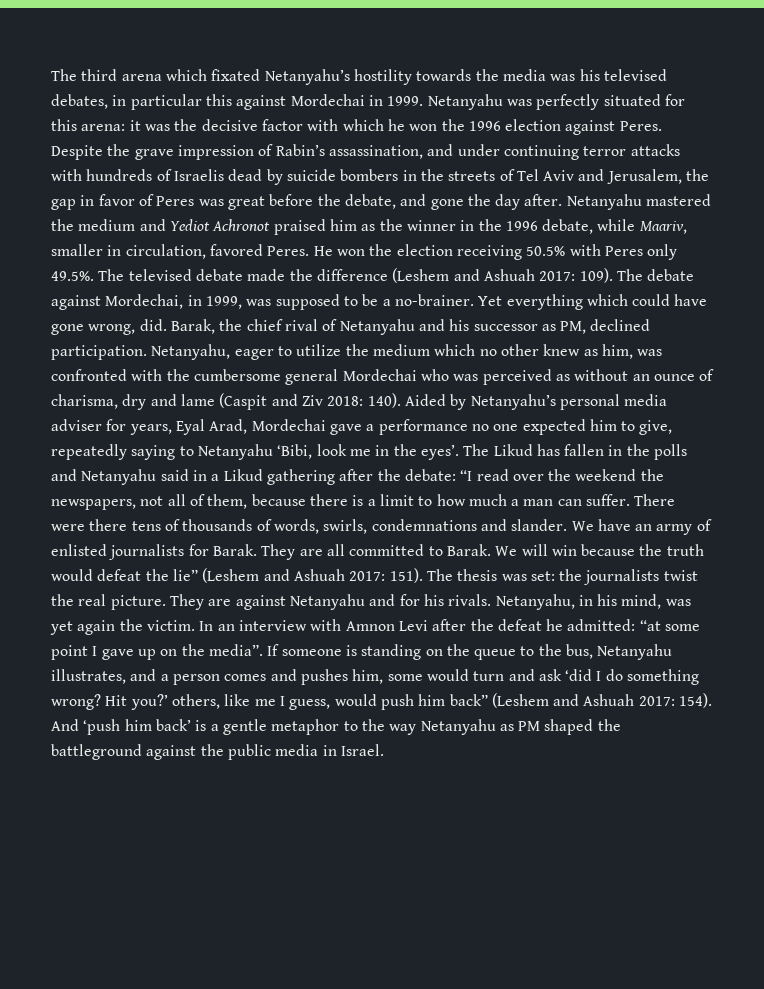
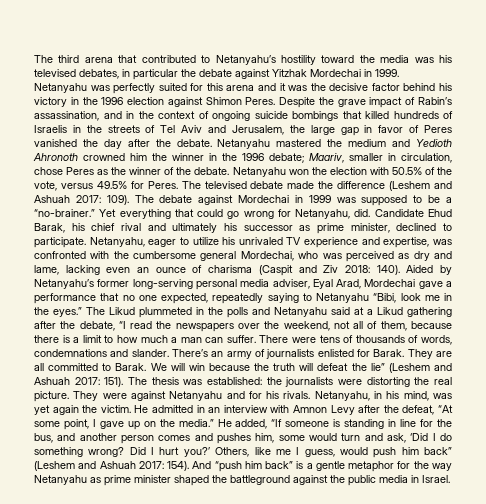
- The third arena which fixated Netanyahu’s hostility towards the media was his televised debates, in particular this against Mordechai in 1999.
+ The third arena that contributed to Netanyahu’s hostility toward the media was his televised debates, in particular the debate against Yitzhak Mordechai in 1999.
- Netanyahu was perfectly situated for this arena: it was the decisive factor with which he won the 1996 election against Peres.
+ Netanyahu was perfectly suited for this arena and it was the decisive factor behind his victory in the 1996 election against Shimon Peres.
- Despite the grave impression of Rabin’s assassination, and under continuing terror attacks with hundreds of Israelis dead by suicide bombers in the streets of Tel Aviv and Jerusalem, the gap in favor of Peres was great before the debate, and gone the day after.
+ Despite the grave impact of Rabin’s assassination, and in the context of ongoing suicide bombings that killed hundreds of Israelis in the streets of Tel Aviv and Jerusalem, the large gap in favor of Peres vanished the day after the debate.
- Netanyahu mastered the medium and Yediot Achronot praised him as the winner in the 1996 debate, while Maariv, smaller in circulation, favored Peres. He won the election receiving 50.5% with Peres only 49.5%. The televised debate made the difference (Leshem and Ashuah 2017: 109).
+ Netanyahu mastered the medium and Yedioth Ahronoth crowned him the winner in the 1996 debate; Maariv, smaller in circulation, chose Peres as the winner of the debate. Netanyahu won the election with 50.5% of the vote, versus 49.5% for Peres. The televised debate made the difference (Leshem and Ashuah 2017: 109).
- The debate against Mordechai, in 1999, was supposed to be a no-brainer.
+ The debate against Mordechai in 1999 was supposed to be a “no-brainer.”
- Yet everything which could have gone wrong, did. Barak, the chief rival of Netanyahu and his successor as PM, declined participation. Netanyahu, eager to utilize the medium which no other knew as him, was confronted with the cumbersome general Mordechai who was perceived as without an ounce of charisma, dry and lame (Caspit and Ziv 2018: 140).
+ Yet everything that could go wrong for Netanyahu, did. Candidate Ehud Barak, his chief rival and ultimately his successor as prime minister, declined to participate. Netanyahu, eager to utilize his unrivaled TV experience and expertise, was confronted with the cumbersome general Mordechai, who was perceived as dry and lame, lacking even an ounce of charisma (Caspit and Ziv 2018: 140).
- Aided by Netanyahu’s personal media adviser for years, Eyal Arad, Mordechai gave a performance no one expected him to give, repeatedly saying to Netanyahu ‘Bibi, look me in the eyes’.
+ Aided by Netanyahu’s former long-serving personal media adviser, Eyal Arad, Mordechai gave a performance that no one expected, repeatedly saying to Netanyahu “Bibi, look me in the eyes.”
- The Likud has fallen in the polls and Netanyahu said in a Likud gathering after the debate: “I read over the weekend the newspapers, not all of them, because there is a limit to how much a man can suffer.
+ The Likud plummeted in the polls and Netanyahu said at a Likud gathering after the debate, “I read the newspapers over the weekend, not all of them, because there is a limit to how much a man can suffer.
- There were there tens of thousands of words, swirls, condemnations and slander.
+ There were tens of thousands of words, condemnations and slander.
- We have an army of enlisted journalists for Barak.
+ There’s an army of journalists enlisted for Barak.
- We will win because the truth would defeat the lie” (Leshem and Ashuah 2017: 151).
+ We will win because the truth will defeat the lie” (Leshem and Ashuah 2017: 151).
- The thesis was set: the journalists twist the real picture.
+ The thesis was established: the journalists were distorting the real picture.
- They are against Netanyahu and for his rivals.
+ They were against Netanyahu and for his rivals.
- In an interview with Amnon Levi after the defeat he admitted: “at some point I gave up on the media”. If someone is standing on the queue to the bus, Netanyahu illustrates, and a person comes and pushes him, some would turn and ask ‘did I do something wrong?
+ He admitted in an interview with Amnon Levy after the defeat, “At some point, I gave up on the media.” He added, “If someone is standing in line for the bus, and another person comes and pushes him, some would turn and ask, ‘Did I do something wrong?
- Hit you?’ others, like me I guess, would push him back” (Leshem and Ashuah 2017: 154).
+ Did I hurt you?’ Others, like me I guess, would push him back” (Leshem and Ashuah 2017: 154).
- And ‘push him back’ is a gentle metaphor to the way Netanyahu as PM shaped the battleground against the public media in Israel.
+ And “push him back” is a gentle metaphor for the way Netanyahu as prime minister shaped the battleground against the public media in Israel.

